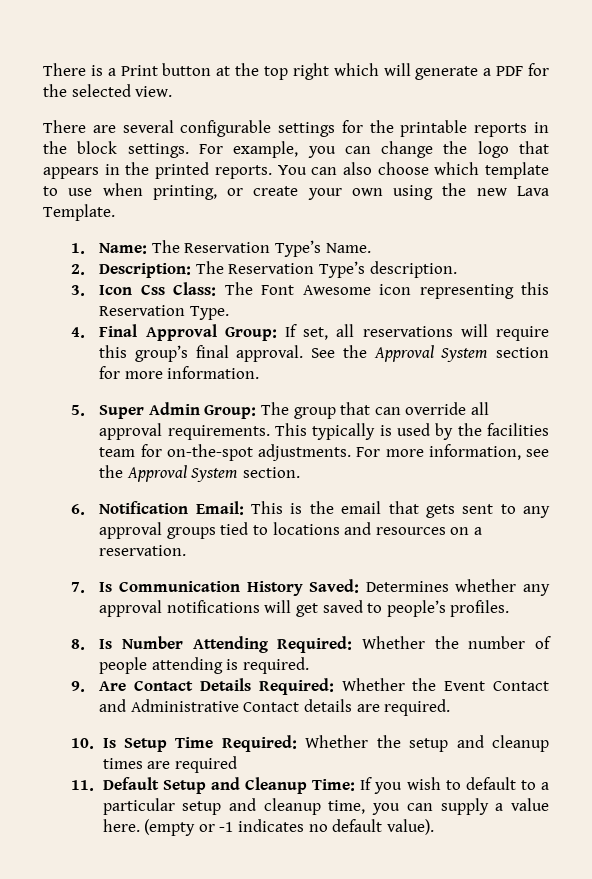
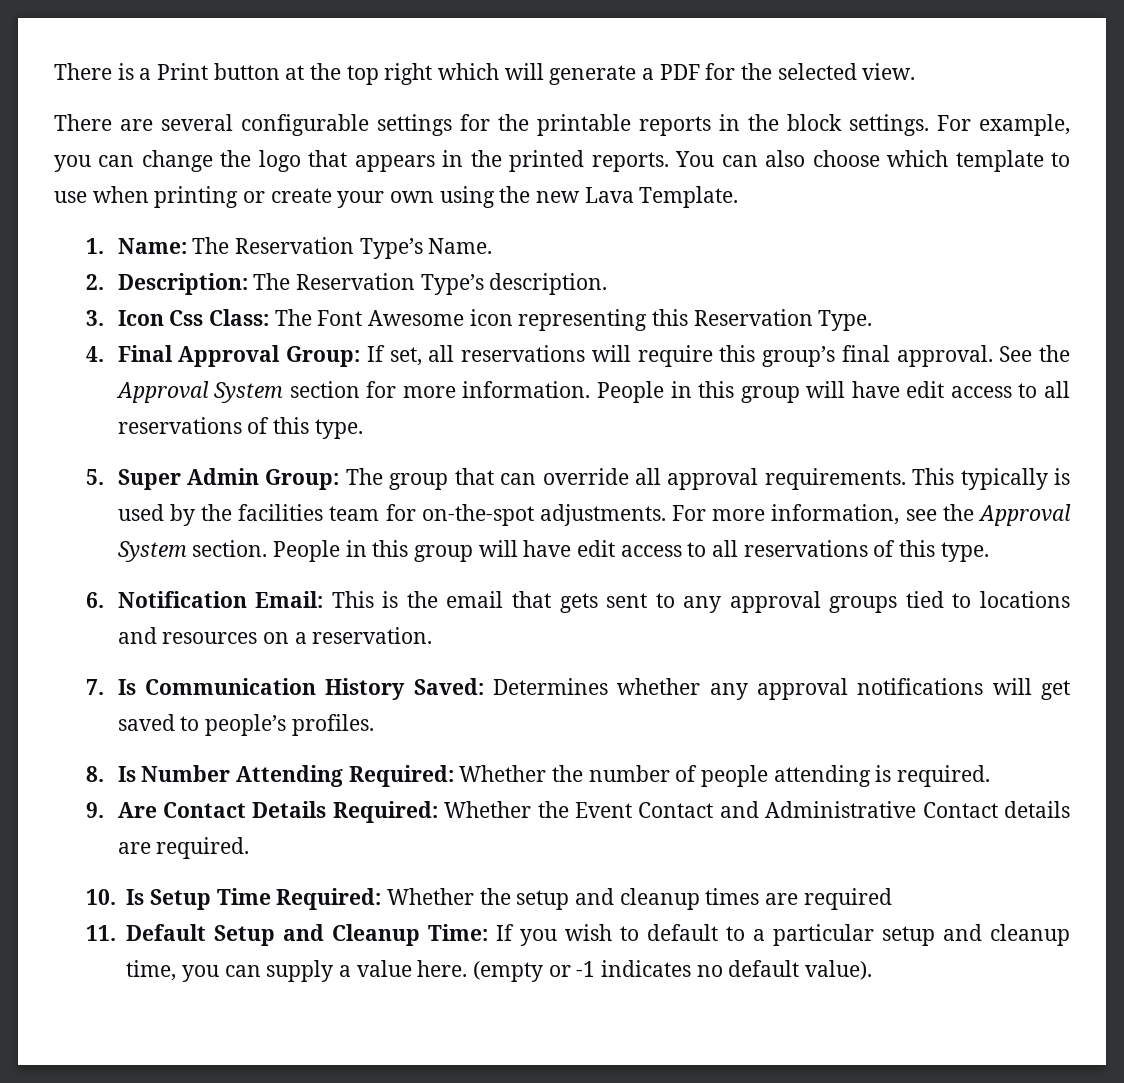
- You can also choose which template to use when printing, or create your own using the new Lava Template.
+ You can also choose which template to use when printing or create your own using the new Lava Template.
- See the Approval System section for more information.
+ See the Approval System section for more information. People in this group will have edit access to all reservations of this type.
- For more information, see the Approval System section.
+ For more information, see the Approval System section. People in this group will have edit access to all reservations of this type.

